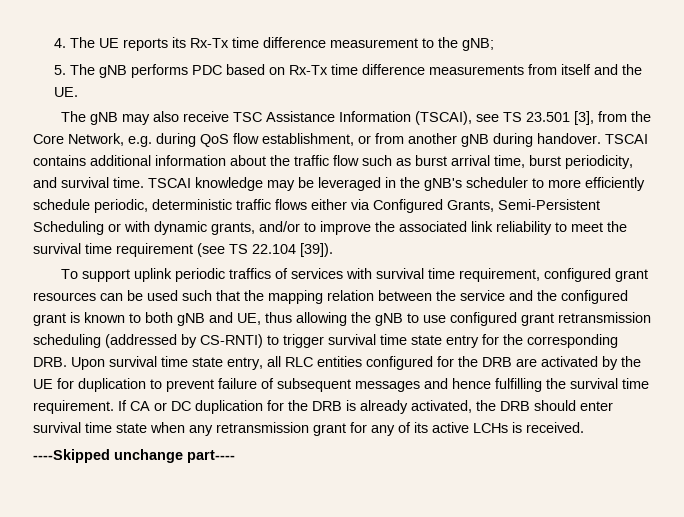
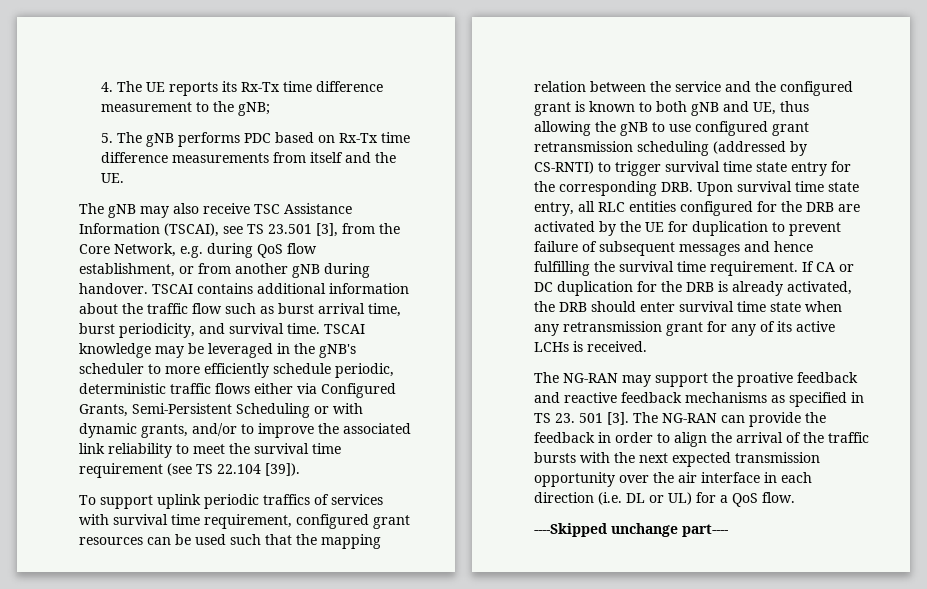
+ The NG-RAN may support the proative feedback and reactive feedback mechanisms as specified in TS 23. 501 [3]. The NG-RAN can provide the feedback in order to align the arrival of the traffic bursts with the next expected transmission opportunity over the air interface in each direction (i.e. DL or UL) for a QoS flow.

